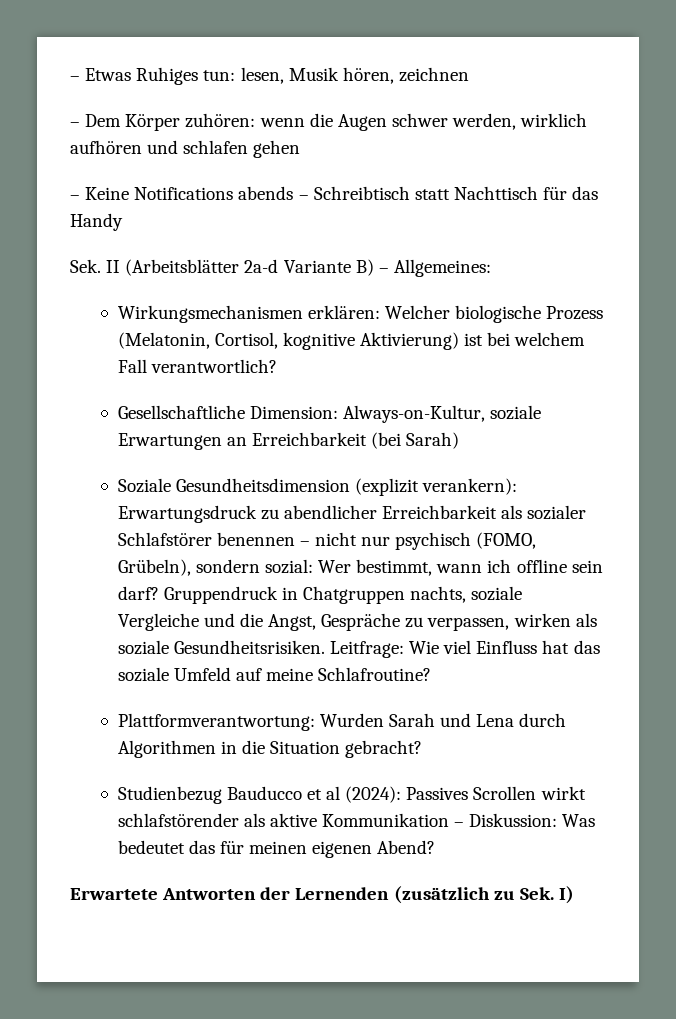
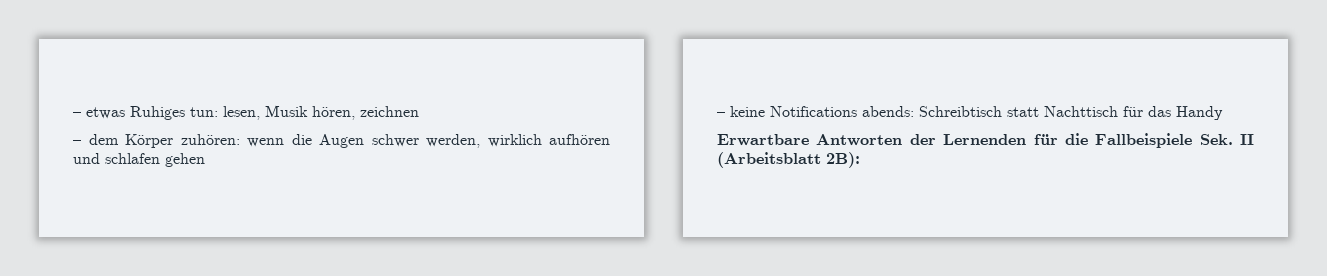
- – Etwas Ruhiges tun: lesen, Musik hören, zeichnen
+ – etwas Ruhiges tun: lesen, Musik hören, zeichnen
- – Dem Körper zuhören: wenn die Augen schwer werden, wirklich aufhören und schlafen gehen
+ – dem Körper zuhören: wenn die Augen schwer werden, wirklich aufhören und schlafen gehen
- – Keine Notifications abends – Schreibtisch statt Nachttisch für das Handy
+ – keine Notifications abends: Schreibtisch statt Nachttisch für das Handy
- Sek. II (Arbeitsblätter 2a-d Variante B) – Allgemeines:
- Wirkungsmechanismen erklären: Welcher biologische Prozess (Melatonin, Cortisol, kognitive Aktivierung) ist bei welchem Fall verantwortlich?
- Gesellschaftliche Dimension: Always-on-Kultur, soziale Erwartungen an Erreichbarkeit (bei Sarah)
- Soziale Gesundheitsdimension (explizit verankern): Erwartungsdruck zu abendlicher Erreichbarkeit als sozialer Schlafstörer benennen – nicht nur psychisch (FOMO, Grübeln), sondern sozial: Wer bestimmt, wann ich offline sein darf? Gruppendruck in Chatgruppen nachts, soziale Vergleiche und die Angst, Gespräche zu verpassen, wirken als soziale Gesundheitsrisiken. Leitfrage: Wie viel Einfluss hat das soziale Umfeld auf meine Schlafroutine?
- Plattformverantwortung: Wurden Sarah und Lena durch Algorithmen in die Situation gebracht?
- Studienbezug Bauducco et al (2024): Passives Scrollen wirkt schlafstörender als aktive Kommunikation – Diskussion: Was bedeutet das für meinen eigenen Abend?
- Erwartete Antworten der Lernenden (zusätzlich zu Sek. I)
+ Erwartbare Antworten der Lernenden für die Fallbeispiele Sek. II (Arbeitsblatt 2B):

